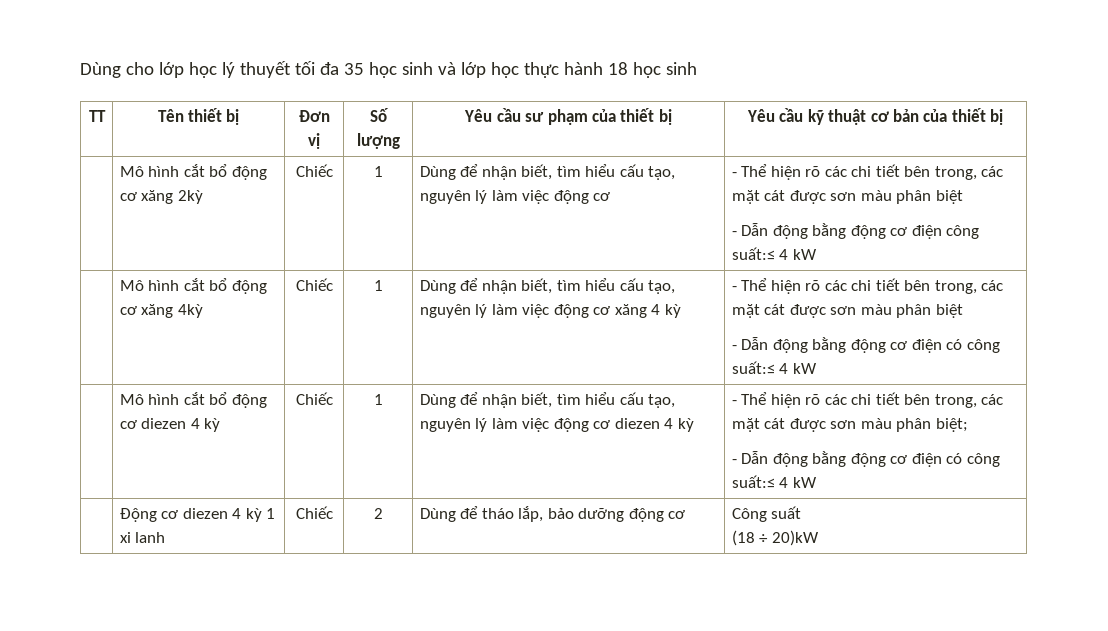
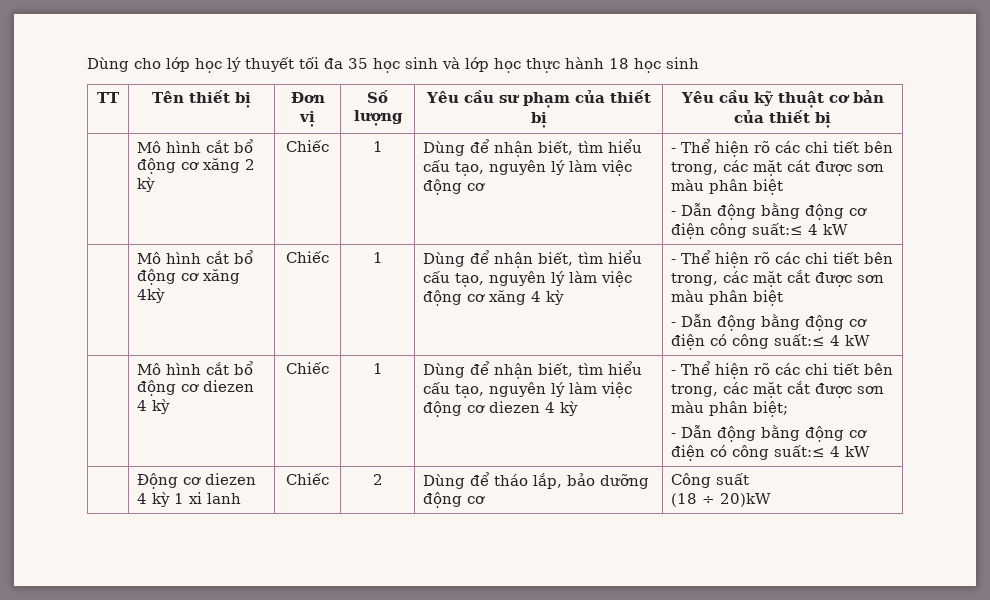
- Mô hình cắt bổ động cơ xăng 2kỳ
+ Mô hình cắt bổ động cơ xăng 2 kỳ
- Dùng để nhận biết, tìm hiểu cấu tạo, nguyên lý làm việc động cơ xăng 4 kỳ | - Thể hiện rõ các chi tiết bên trong, các mặt cát được sơn màu phân biệt
+ Dùng để nhận biết, tìm hiểu cấu tạo, nguyên lý làm việc động cơ xăng 4 kỳ | - Thể hiện rõ các chi tiết bên trong, các mặt cắt được sơn màu phân biệt
- - Thể hiện rõ các chi tiết bên trong, các mặt cát được sơn màu phân biệt;
+ - Thể hiện rõ các chi tiết bên trong, các mặt cắt được sơn màu phân biệt;

